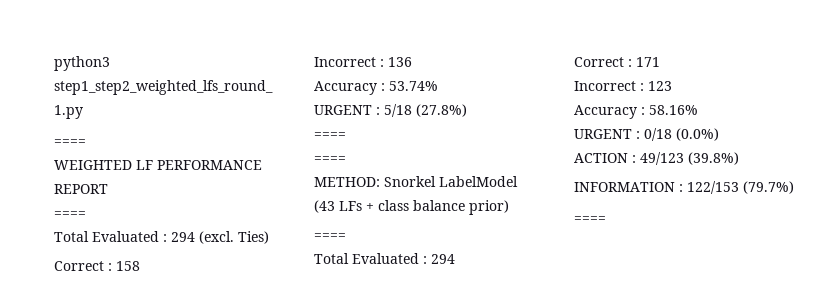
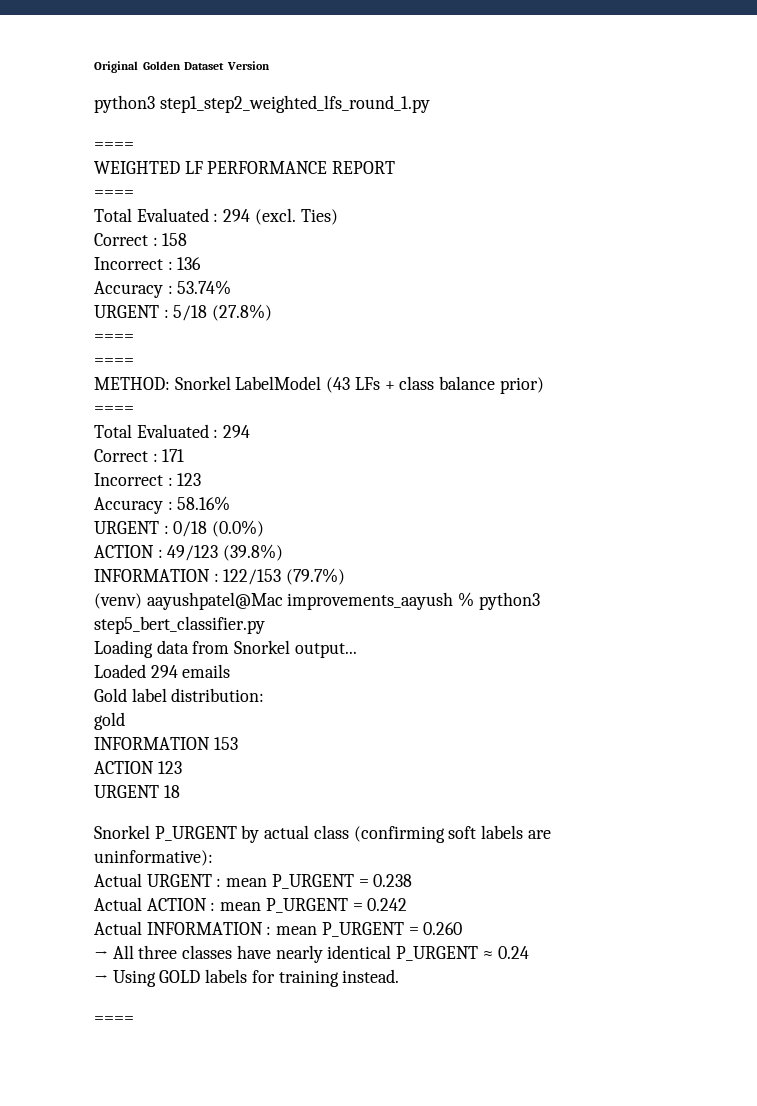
+ Original Golden Dataset Version
+ (venv) aayushpatel@Mac improvements_aayush % python3 step5_bert_classifier.py
+ Loading data from Snorkel output...
+ Loaded 294 emails
+ Gold label distribution:
+ gold
+ INFORMATION 153
+ ACTION 123
+ URGENT 18
+ Snorkel P_URGENT by actual class (confirming soft labels are uninformative):
+ Actual URGENT : mean P_URGENT = 0.238
+ Actual ACTION : mean P_URGENT = 0.242
+ Actual INFORMATION : mean P_URGENT = 0.260
+ → All three classes have nearly identical P_URGENT ≈ 0.24
+ → Using GOLD labels for training instead.

